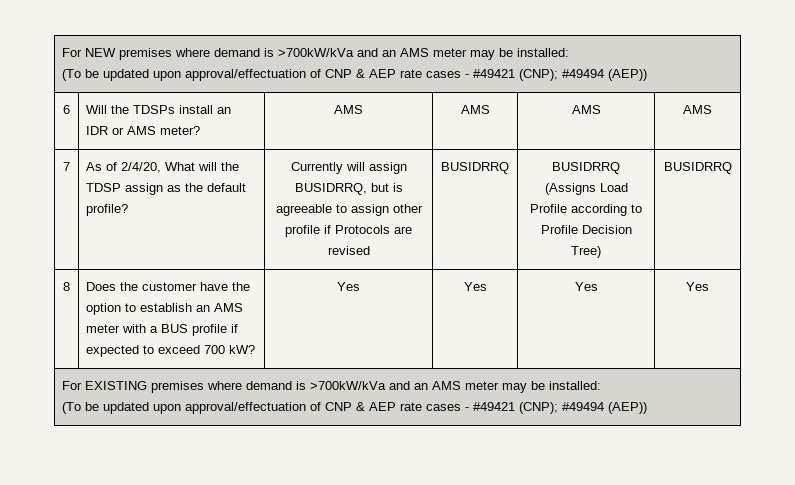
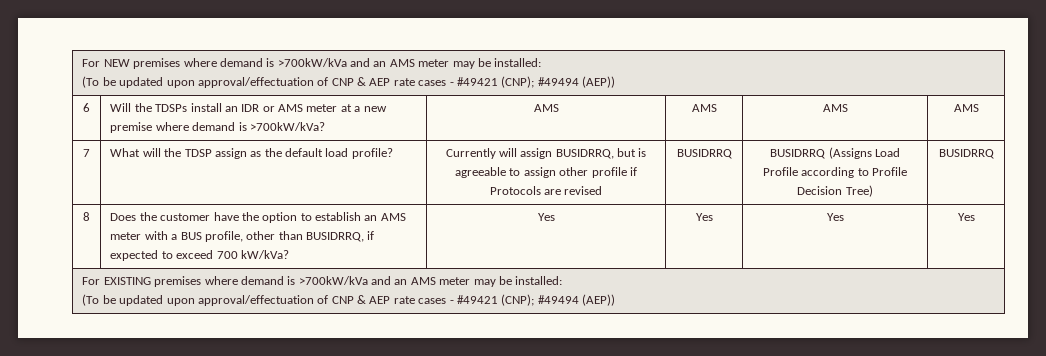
- 6 | Will the TDSPs install an IDR or AMS meter? | AMS | AMS | AMS | AMS
+ 6 | Will the TDSPs install an IDR or AMS meter at a new premise where demand is >700kW/kVa? | AMS | AMS | AMS | AMS
- 7 | As of 2/4/20, What will the TDSP assign as the default profile? | Currently will assign BUSIDRRQ, but is agreeable to assign other profile if Protocols are revised | BUSIDRRQ | BUSIDRRQ (Assigns Load Profile according to Profile Decision Tree) | BUSIDRRQ
+ 7 | What will the TDSP assign as the default load profile? | Currently will assign BUSIDRRQ, but is agreeable to assign other profile if Protocols are revised | BUSIDRRQ | BUSIDRRQ (Assigns Load Profile according to Profile Decision Tree) | BUSIDRRQ
- 8 | Does the customer have the option to establish an AMS meter with a BUS profile if expected to exceed 700 kW? | Yes | Yes | Yes | Yes
+ 8 | Does the customer have the option to establish an AMS meter with a BUS profile, other than BUSIDRRQ, if expected to exceed 700 kW/kVa? | Yes | Yes | Yes | Yes

